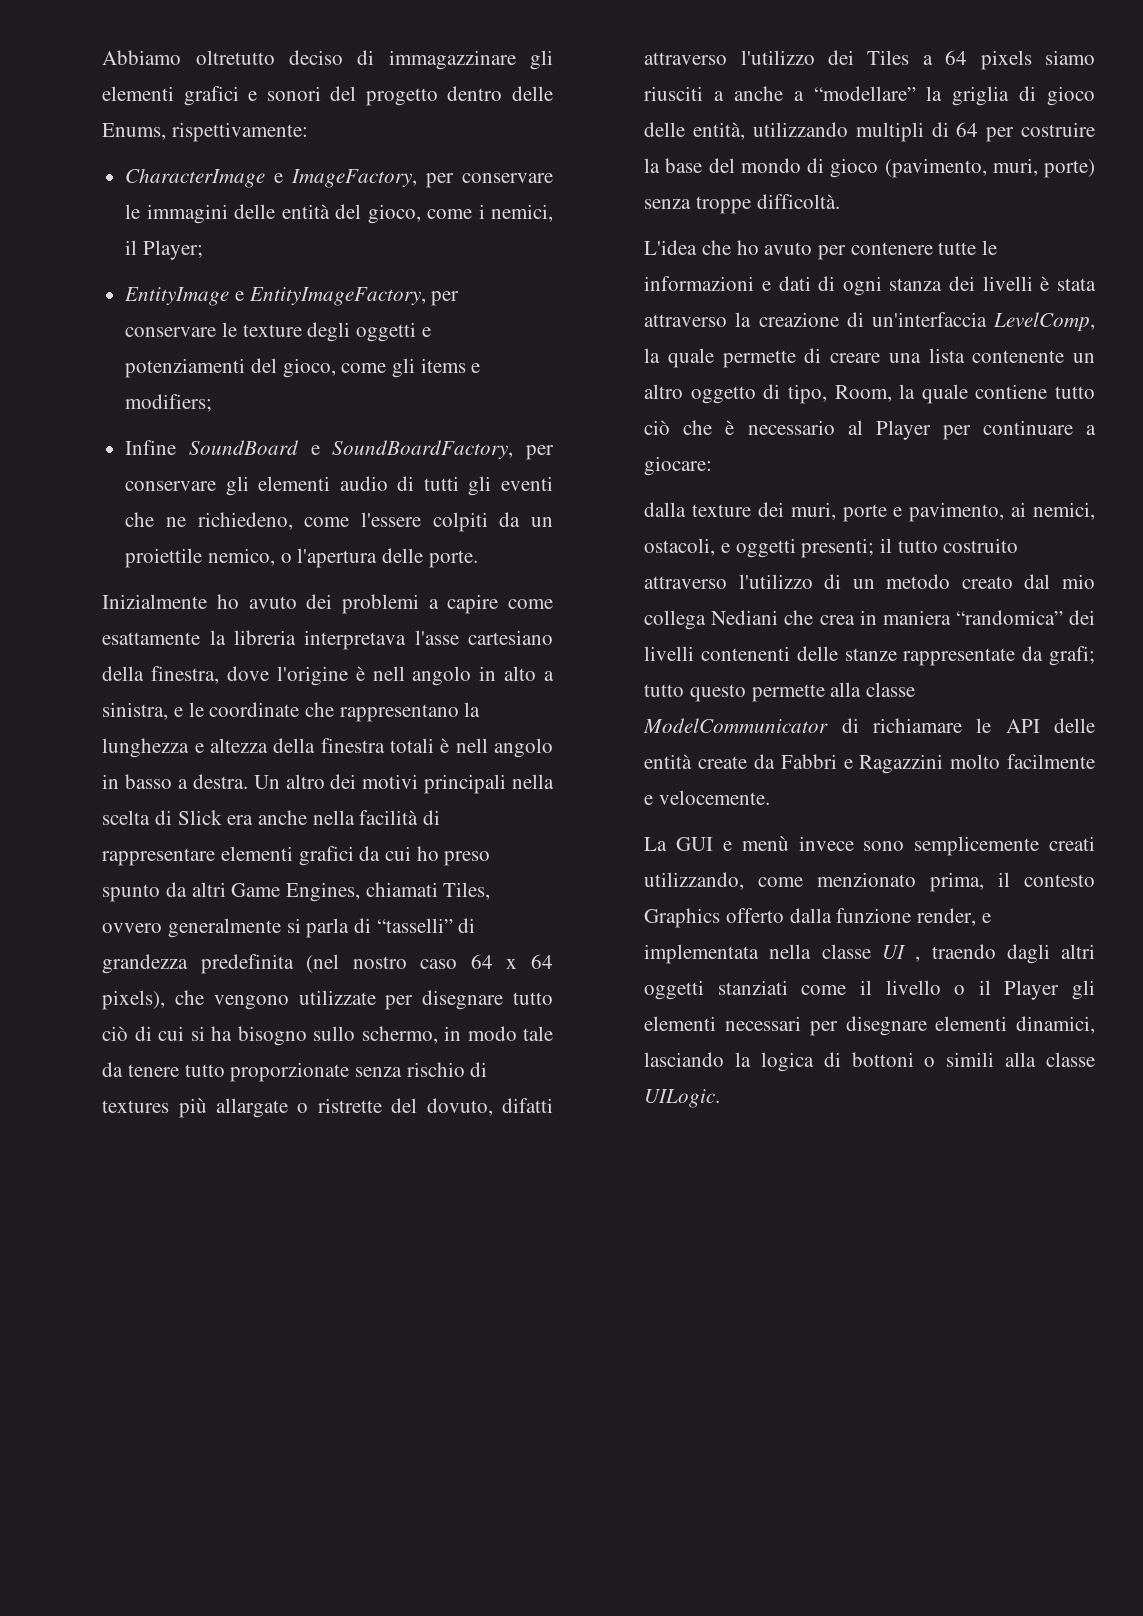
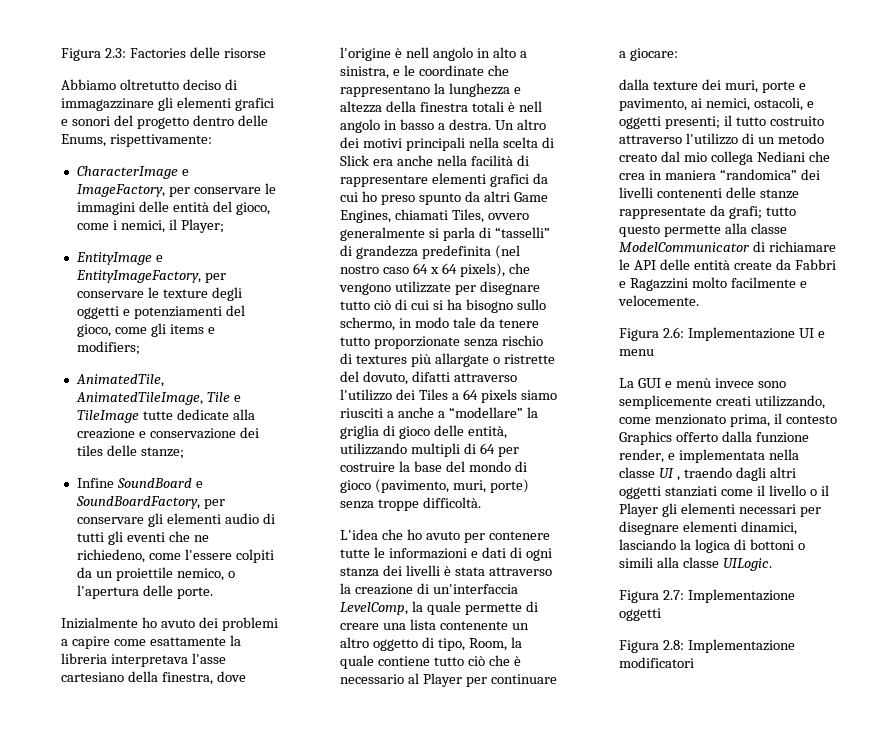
+ Figura 2.3: Factories delle risorse
+ AnimatedTile, AnimatedTileImage, Tile e TileImage tutte dedicate alla creazione e conservazione dei tiles delle stanze;
+ Figura 2.6: Implementazione UI e menu
+ Figura 2.7: Implementazione oggetti
+ Figura 2.8: Implementazione modificatori

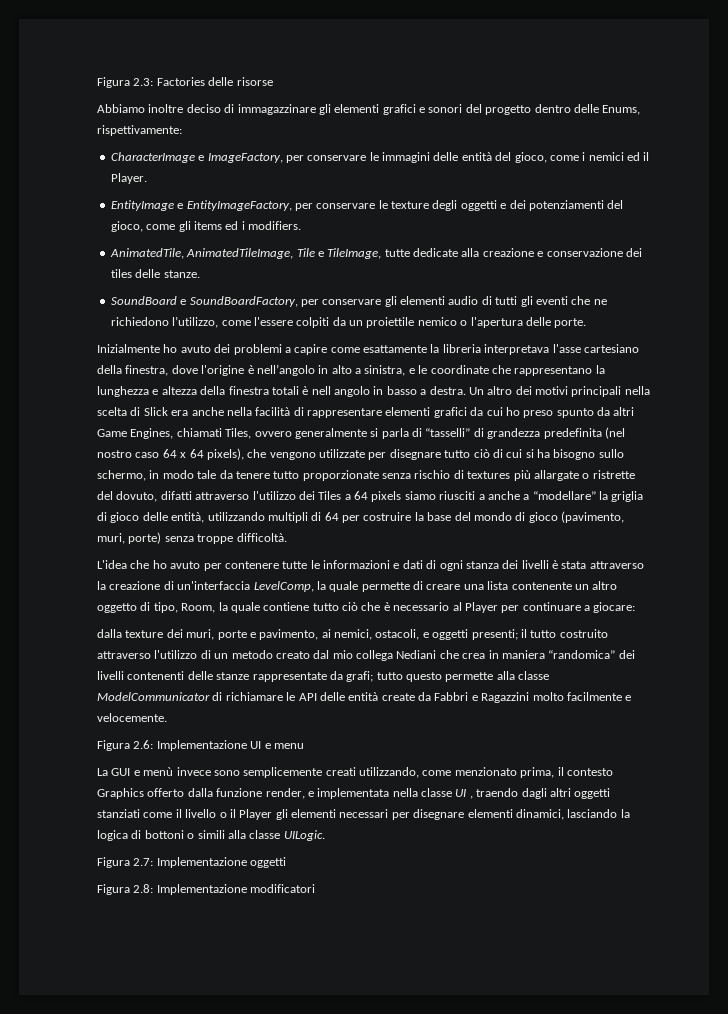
- Abbiamo oltretutto deciso di immagazzinare gli elementi grafici e sonori del progetto dentro delle Enums, rispettivamente:
+ Abbiamo inoltre deciso di immagazzinare gli elementi grafici e sonori del progetto dentro delle Enums, rispettivamente:
- CharacterImage e ImageFactory, per conservare le immagini delle entità del gioco, come i nemici, il Player;
+ CharacterImage e ImageFactory, per conservare le immagini delle entità del gioco, come i nemici ed il Player.
- EntityImage e EntityImageFactory, per conservare le texture degli oggetti e potenziamenti del gioco, come gli items e modifiers;
+ EntityImage e EntityImageFactory, per conservare le texture degli oggetti e dei potenziamenti del gioco, come gli items ed i modifiers.
- AnimatedTile, AnimatedTileImage, Tile e TileImage tutte dedicate alla creazione e conservazione dei tiles delle stanze;
- Infine SoundBoard e SoundBoardFactory, per conservare gli elementi audio di tutti gli eventi che ne richiedeno, come l'essere colpiti da un proiettile nemico, o l'apertura delle porte.
+ AnimatedTile, AnimatedTileImage, Tile e TileImage, tutte dedicate alla creazione e conservazione dei tiles delle stanze.
+ SoundBoard e SoundBoardFactory, per conservare gli elementi audio di tutti gli eventi che ne richiedono l’utilizzo, come l'essere colpiti da un proiettile nemico o l'apertura delle porte.
- Inizialmente ho avuto dei problemi a capire come esattamente la libreria interpretava l'asse cartesiano della finestra, dove l'origine è nell angolo in alto a sinistra, e le coordinate che rappresentano la lunghezza e altezza della finestra totali è nell angolo in basso a destra.
+ Inizialmente ho avuto dei problemi a capire come esattamente la libreria interpretava l'asse cartesiano della finestra, dove l'origine è nell’angolo in alto a sinistra, e le coordinate che rappresentano la lunghezza e altezza della finestra totali è nell angolo in basso a destra.

